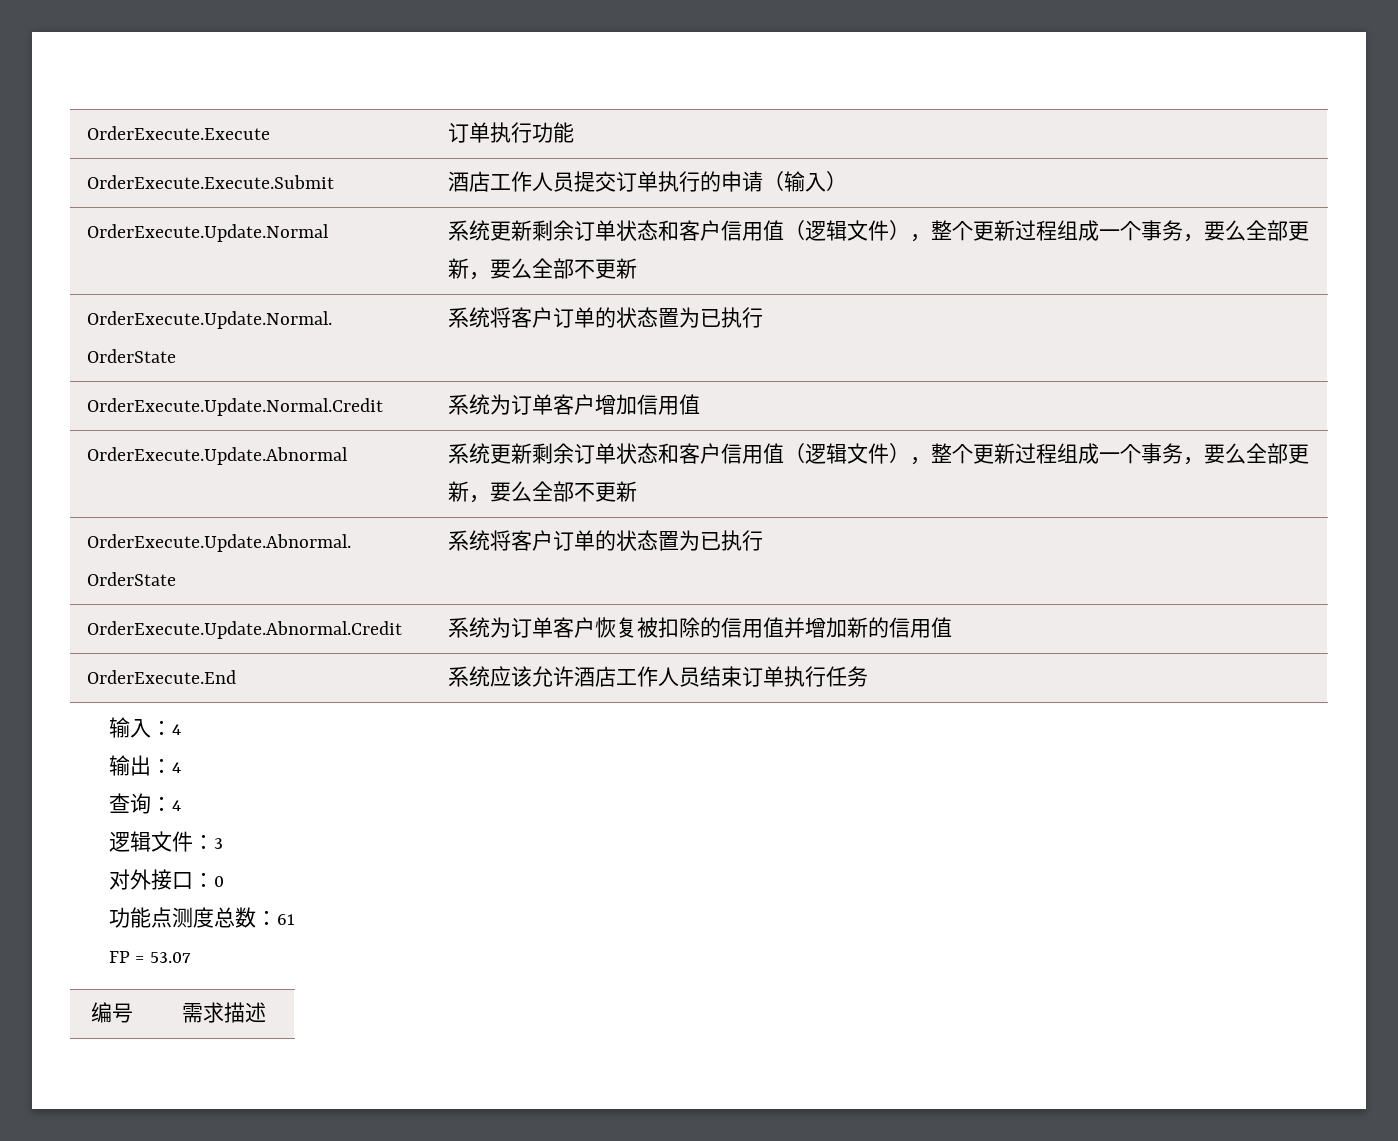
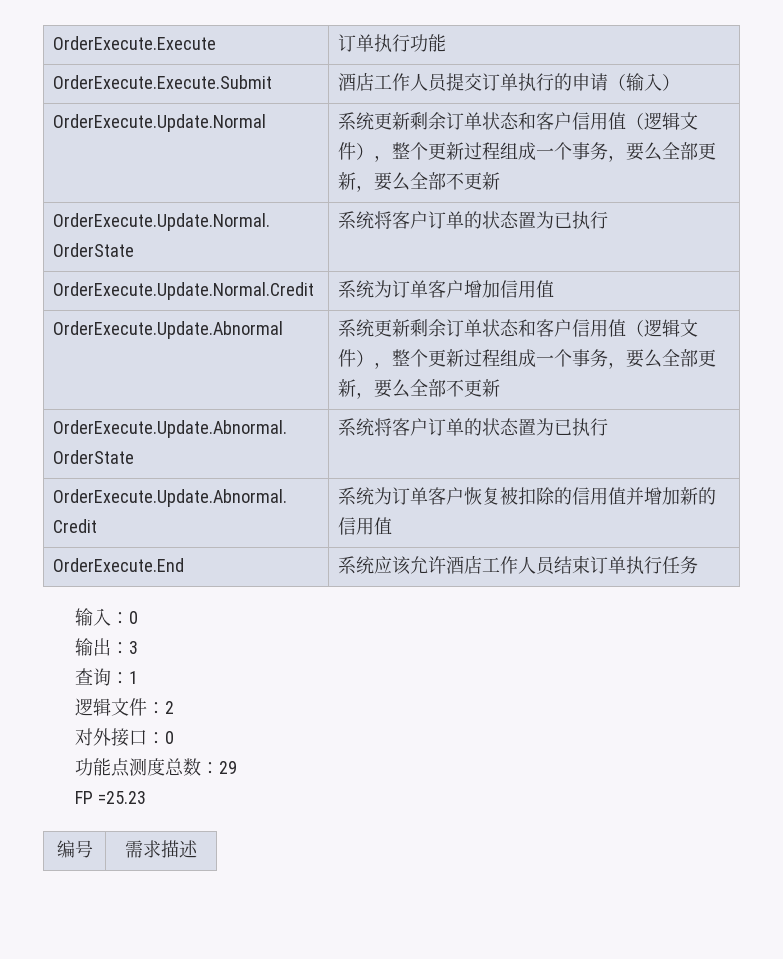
- 输入：4
+ 输入：0
- 输出：4
+ 输出：3
- 查询：4
+ 查询：1
- 逻辑文件：3
+ 逻辑文件：2
- 功能点测度总数：61
+ 功能点测度总数：29
- FP = 53.07
+ FP =25.23

